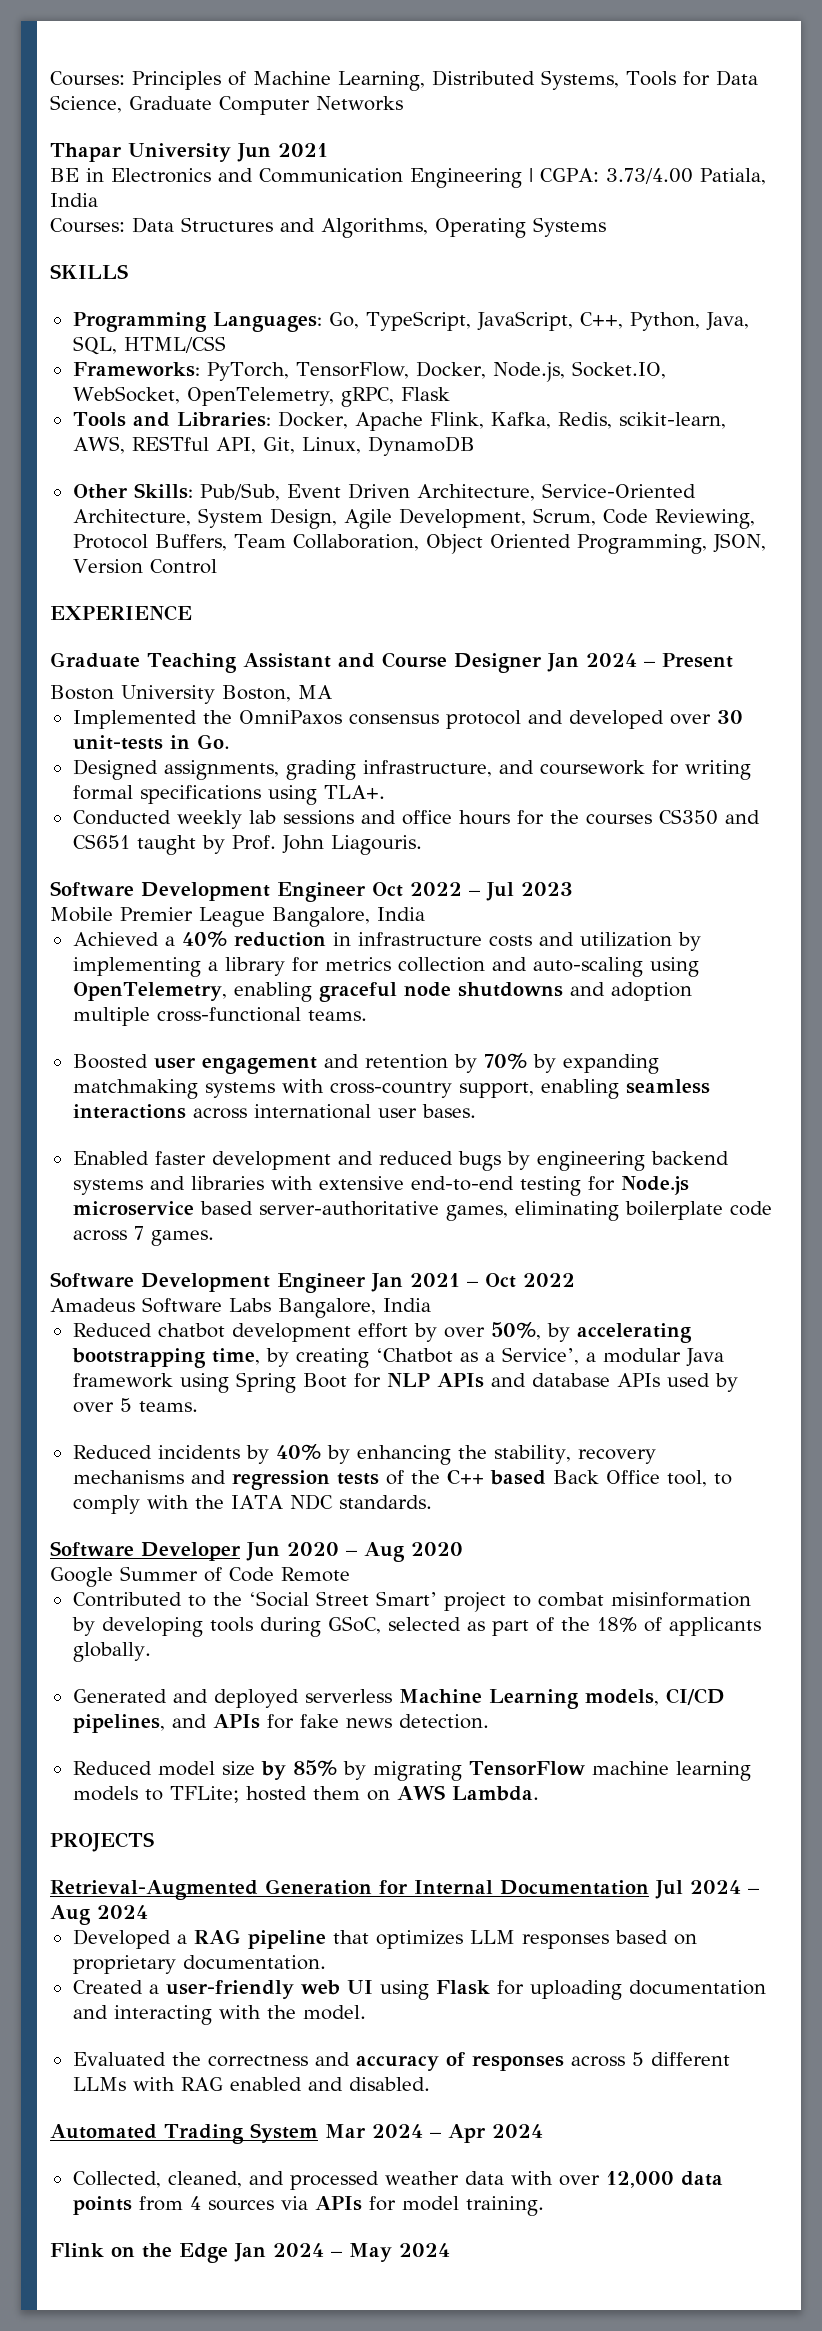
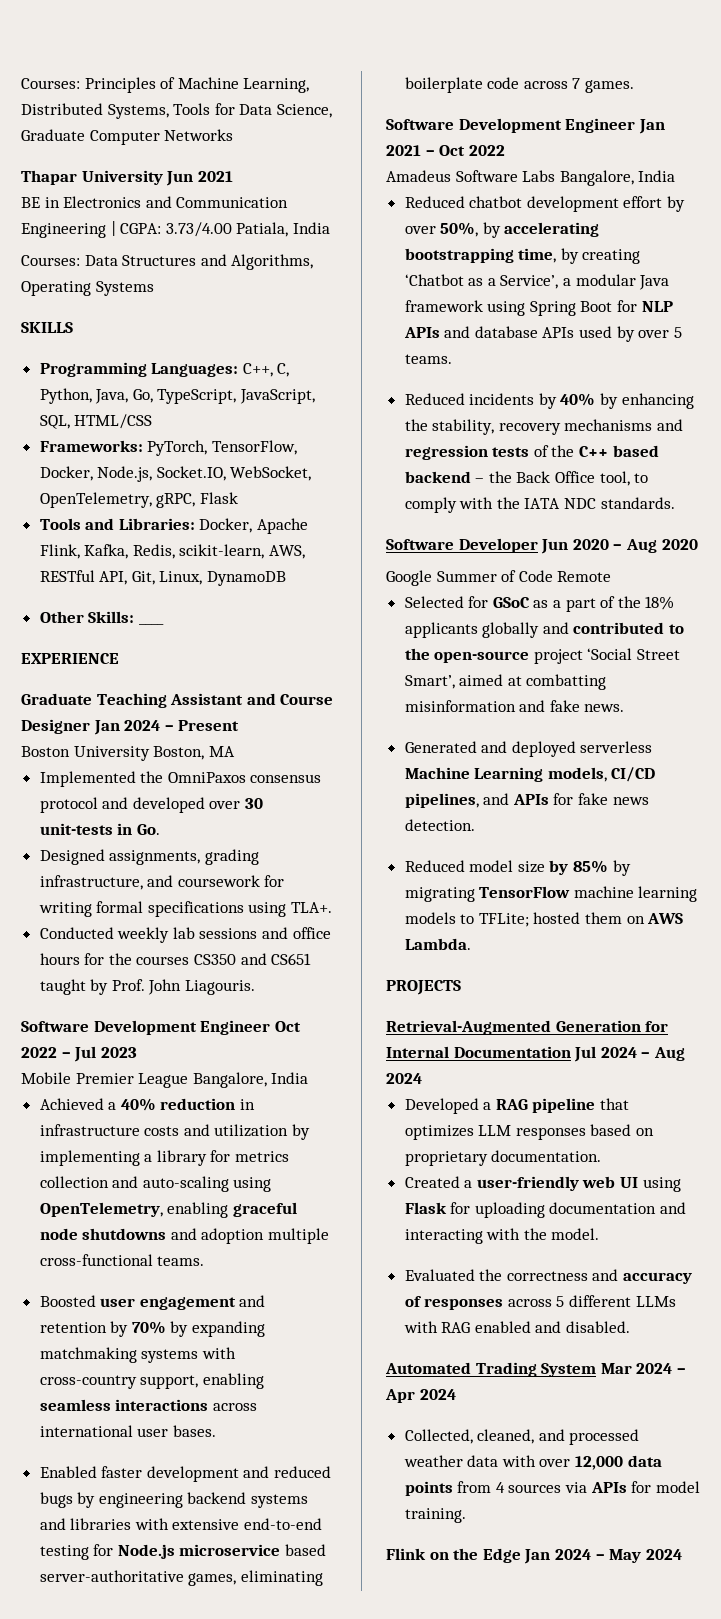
- Programming Languages: Go, TypeScript, JavaScript, C++, Python, Java, SQL, HTML/CSS
+ Programming Languages: C++, C, Python, Java, Go, TypeScript, JavaScript, SQL, HTML/CSS
- Other Skills: Pub/Sub, Event Driven Architecture, Service-Oriented Architecture, System Design, Agile Development, Scrum, Code Reviewing, Protocol Buffers, Team Collaboration, Object Oriented Programming, JSON, Version Control
+ Other Skills: ____
- Reduced incidents by 40% by enhancing the stability, recovery mechanisms and regression tests of the C++ based Back Office tool, to comply with the IATA NDC standards.
+ Reduced incidents by 40% by enhancing the stability, recovery mechanisms and regression tests of the C++ based backend – the Back Office tool, to comply with the IATA NDC standards.
- Contributed to the ‘Social Street Smart’ project to combat misinformation by developing tools during GSoC, selected as part of the 18% of applicants globally.
+ Selected for GSoC as a part of the 18% applicants globally and contributed to the open-source project ‘Social Street Smart’, aimed at combatting misinformation and fake news.

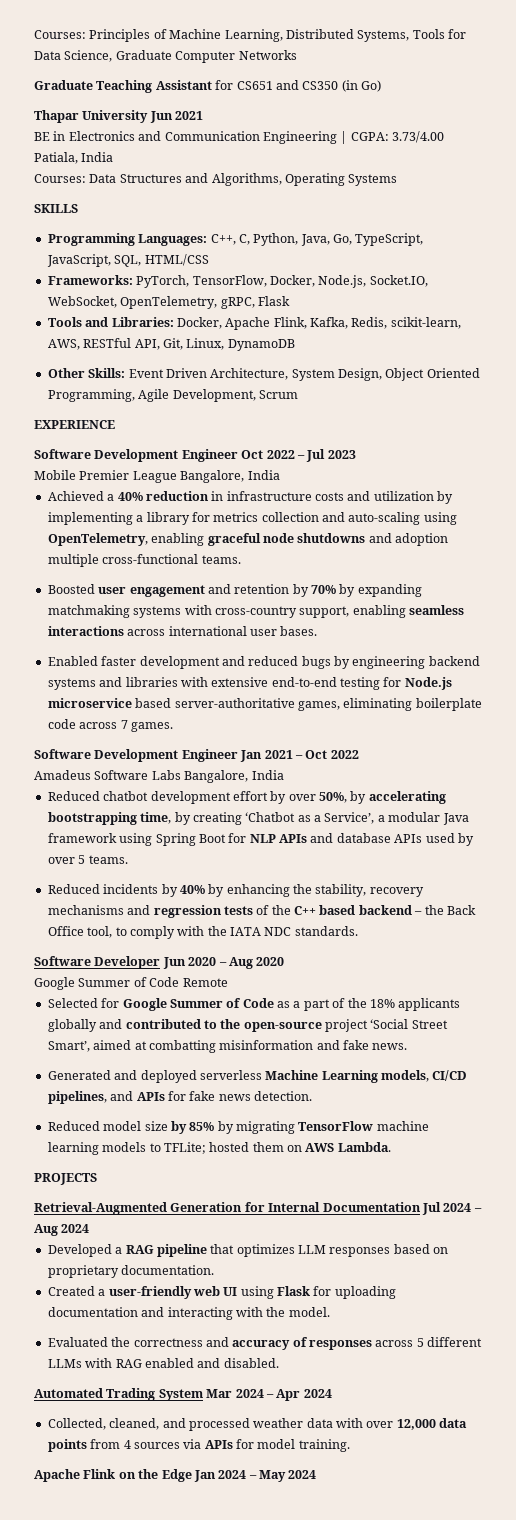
+ Graduate Teaching Assistant for CS651 and CS350 (in Go)
- Other Skills: ____
+ Other Skills: Event Driven Architecture, System Design, Object Oriented Programming, Agile Development, Scrum
  EXPERIENCE
- Graduate Teaching Assistant and Course Designer Jan 2024 – Present
- Boston University Boston, MA
- Implemented the OmniPaxos consensus protocol and developed over 30 unit-tests in Go.
- Designed assignments, grading infrastructure, and coursework for writing formal specifications using TLA+.
- Conducted weekly lab sessions and office hours for the courses CS350 and CS651 taught by Prof. John Liagouris.
- Selected for GSoC as a part of the 18% applicants globally and contributed to the open-source project ‘Social Street Smart’, aimed at combatting misinformation and fake news.
+ Selected for Google Summer of Code as a part of the 18% applicants globally and contributed to the open-source project ‘Social Street Smart’, aimed at combatting misinformation and fake news.
- Flink on the Edge Jan 2024 – May 2024
+ Apache Flink on the Edge Jan 2024 – May 2024

